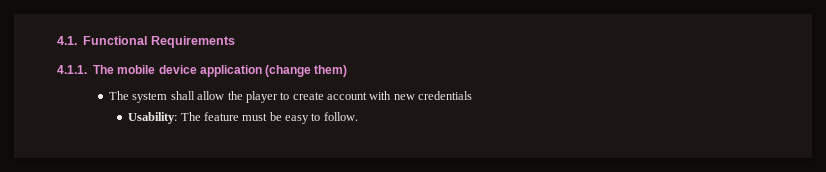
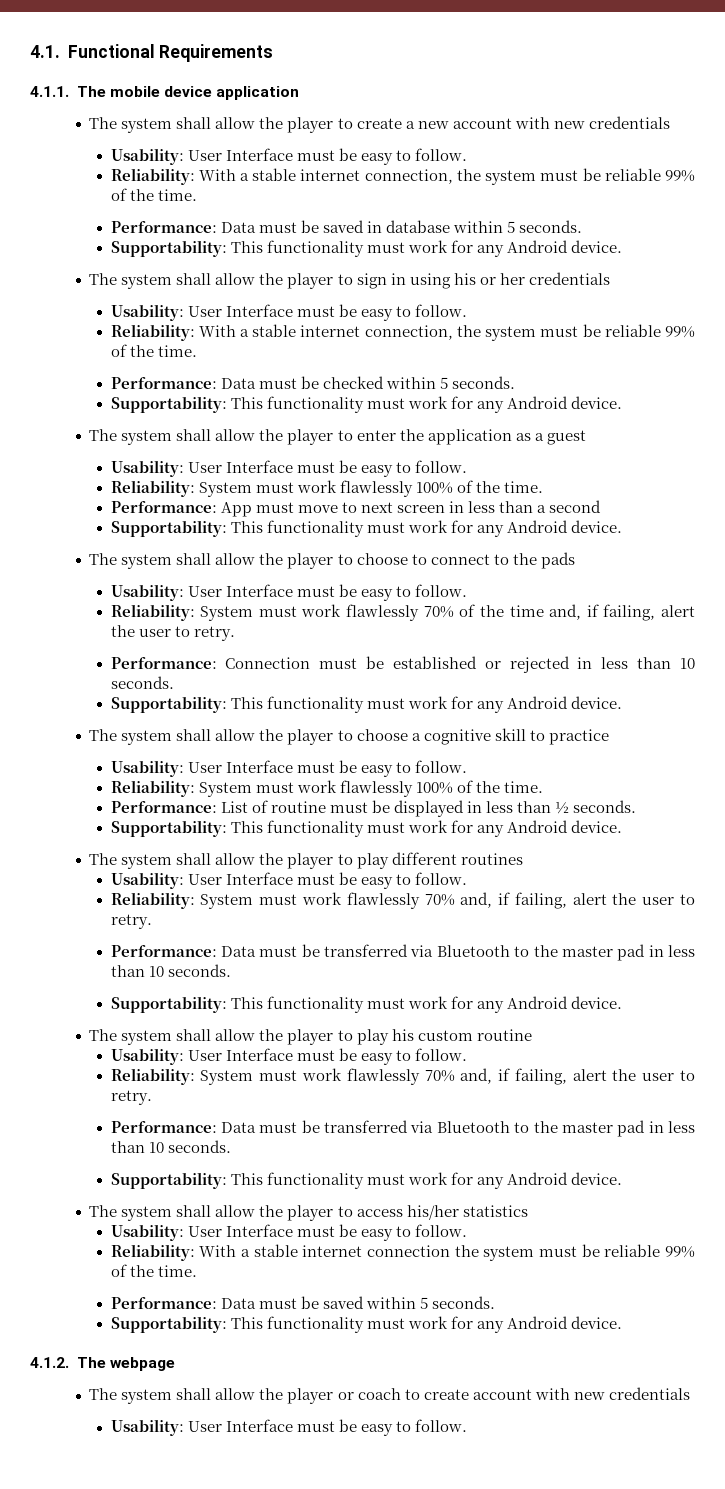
- 4.1.1. The mobile device application (change them)
+ 4.1.1. The mobile device application
- The system shall allow the player to create account with new credentials
- Usability: The feature must be easy to follow.
+ The system shall allow the player to create a new account with new credentials
+ Usability: User Interface must be easy to follow.
+ Reliability: With a stable internet connection, the system must be reliable 99% of the time.
+ Performance: Data must be saved in database within 5 seconds.
+ Supportability: This functionality must work for any Android device.
+ The system shall allow the player to sign in using his or her credentials
+ Usability: User Interface must be easy to follow.
+ Reliability: With a stable internet connection, the system must be reliable 99% of the time.
+ Performance: Data must be checked within 5 seconds.
+ Supportability: This functionality must work for any Android device.
+ The system shall allow the player to enter the application as a guest
+ Usability: User Interface must be easy to follow.
+ Reliability: System must work flawlessly 100% of the time.
+ Performance: App must move to next screen in less than a second
+ Supportability: This functionality must work for any Android device.
+ The system shall allow the player to choose to connect to the pads
+ Usability: User Interface must be easy to follow.
+ Reliability: System must work flawlessly 70% of the time and, if failing, alert the user to retry.
+ Performance: Connection must be established or rejected in less than 10 seconds.
+ Supportability: This functionality must work for any Android device.
+ The system shall allow the player to choose a cognitive skill to practice
+ Usability: User Interface must be easy to follow.
+ Reliability: System must work flawlessly 100% of the time.
+ Performance: List of routine must be displayed in less than ½ seconds.
+ Supportability: This functionality must work for any Android device.
+ The system shall allow the player to play different routines
+ Usability: User Interface must be easy to follow.
+ Reliability: System must work flawlessly 70% and, if failing, alert the user to retry.
+ Performance: Data must be transferred via Bluetooth to the master pad in less than 10 seconds.
+ Supportability: This functionality must work for any Android device.
+ The system shall allow the player to play his custom routine
+ Usability: User Interface must be easy to follow.
+ Reliability: System must work flawlessly 70% and, if failing, alert the user to retry.
+ Performance: Data must be transferred via Bluetooth to the master pad in less than 10 seconds.
+ Supportability: This functionality must work for any Android device.
+ The system shall allow the player to access his/her statistics
+ Usability: User Interface must be easy to follow.
+ Reliability: With a stable internet connection the system must be reliable 99% of the time.
+ Performance: Data must be saved within 5 seconds.
+ Supportability: This functionality must work for any Android device.
+ 4.1.2. The webpage
+ The system shall allow the player or coach to create account with new credentials
+ Usability: User Interface must be easy to follow.

